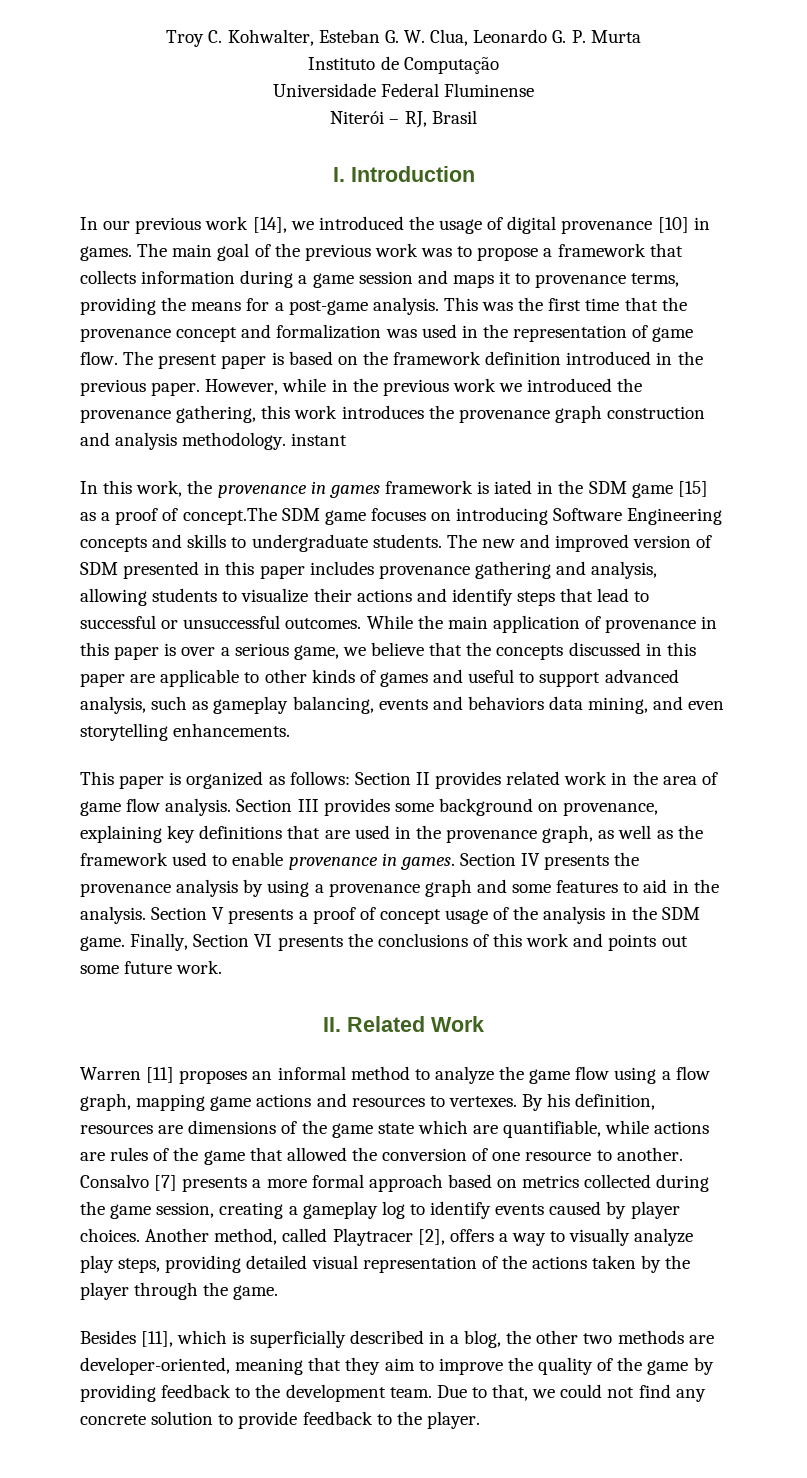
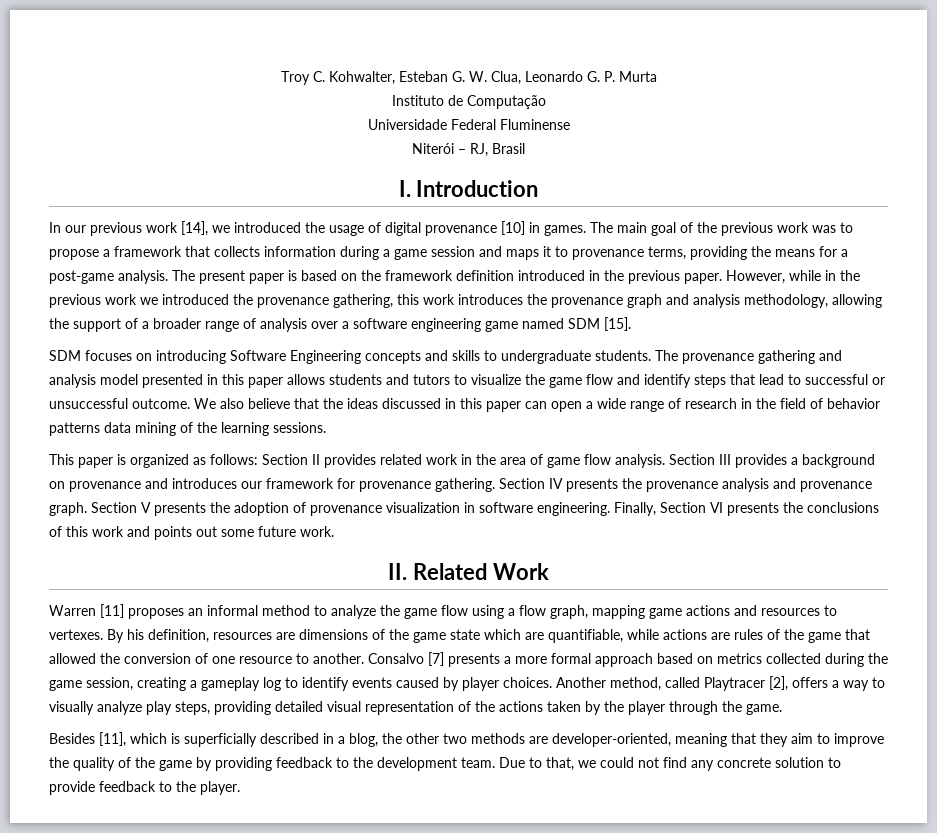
- This was the first time that the provenance concept and formalization was used in the representation of game flow.
- However, while in the previous work we introduced the provenance gathering, this work introduces the provenance graph construction and analysis methodology. instant
- In this work, the provenance in games framework is iated in the SDM game [15] as a proof of concept.The SDM game focuses on introducing Software Engineering concepts and skills to undergraduate students.
+ However, while in the previous work we introduced the provenance gathering, this work introduces the provenance graph and analysis methodology, allowing the support of a broader range of analysis over a software engineering game named SDM [15].
+ SDM focuses on introducing Software Engineering concepts and skills to undergraduate students.
- The new and improved version of SDM presented in this paper includes provenance gathering and analysis, allowing students to visualize their actions and identify steps that lead to successful or unsuccessful outcomes. While the main application of provenance in this paper is over a serious game, we believe that the concepts discussed in this paper are applicable to other kinds of games and useful to support advanced analysis, such as gameplay balancing, events and behaviors data mining, and even storytelling enhancements.
+ The provenance gathering and analysis model presented in this paper allows students and tutors to visualize the game flow and identify steps that lead to successful or unsuccessful outcome. We also believe that the ideas discussed in this paper can open a wide range of research in the field of behavior patterns data mining of the learning sessions.
- Section III provides some background on provenance, explaining key definitions that are used in the provenance graph, as well as the framework used to enable provenance in games.
+ Section III provides a background on provenance and introduces our framework for provenance gathering.
- Section IV presents the provenance analysis by using a provenance graph and some features to aid in the analysis. Section V presents a proof of concept usage of the analysis in the SDM game.
+ Section IV presents the provenance analysis and provenance graph. Section V presents the adoption of provenance visualization in software engineering.

